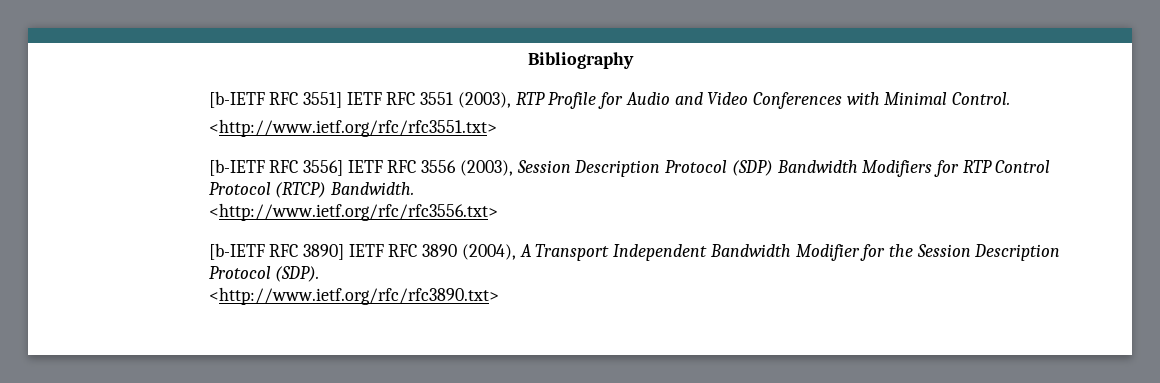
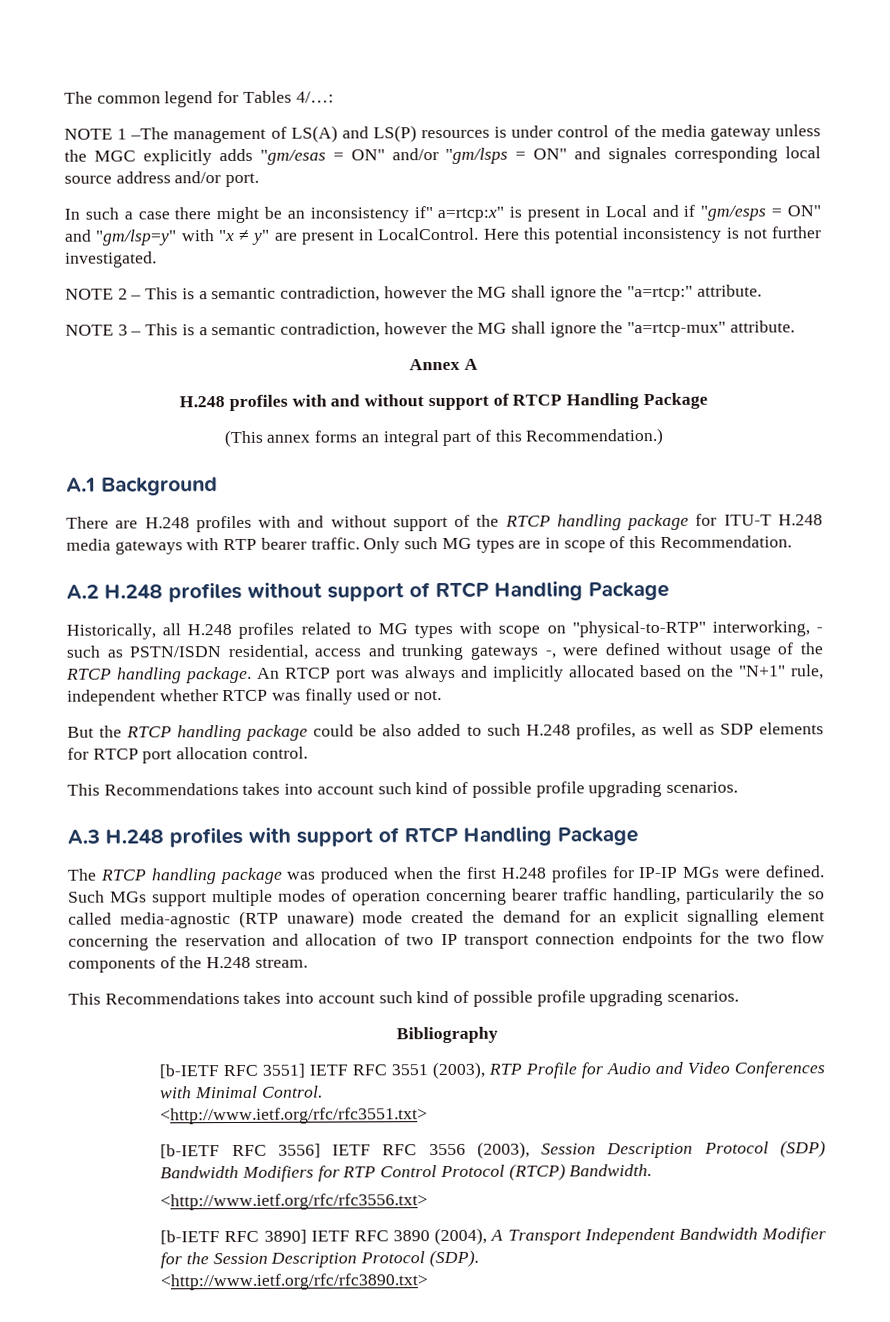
+ The common legend for Tables 4/…:
+ NOTE 1 –The management of LS(A) and LS(P) resources is under control of the media gateway unless the MGC explicitly adds "gm/esas = ON" and/or "gm/lsps = ON" and signales corresponding local source address and/or port.
+ In such a case there might be an inconsistency if" a=rtcp:x" is present in Local and if "gm/esps = ON" and "gm/lsp=y" with "x ≠ y" are present in LocalControl. Here this potential inconsistency is not further investigated.
+ NOTE 2 – This is a semantic contradiction, however the MG shall ignore the "a=rtcp:" attribute.
+ NOTE 3 – This is a semantic contradiction, however the MG shall ignore the "a=rtcp-mux" attribute.
+ Annex A
+ H.248 profiles with and without support of RTCP Handling Package
+ (This annex forms an integral part of this Recommendation.)
+ A.1 Background
+ There are H.248 profiles with and without support of the RTCP handling package for ITU-T H.248 media gateways with RTP bearer traffic. Only such MG types are in scope of this Recommendation.
+ A.2 H.248 profiles without support of RTCP Handling Package
+ Historically, all H.248 profiles related to MG types with scope on "physical-to-RTP" interworking, - such as PSTN/ISDN residential, access and trunking gateways -, were defined without usage of the RTCP handling package. An RTCP port was always and implicitly allocated based on the "N+1" rule, independent whether RTCP was finally used or not.
+ But the RTCP handling package could be also added to such H.248 profiles, as well as SDP elements for RTCP port allocation control.
+ This Recommendations takes into account such kind of possible profile upgrading scenarios.
+ A.3 H.248 profiles with support of RTCP Handling Package
+ The RTCP handling package was produced when the first H.248 profiles for IP-IP MGs were defined. Such MGs support multiple modes of operation concerning bearer traffic handling, particularily the so called media-agnostic (RTP unaware) mode created the demand for an explicit signalling element concerning the reservation and allocation of two IP transport connection endpoints for the two flow components of the H.248 stream.
+ This Recommendations takes into account such kind of possible profile upgrading scenarios.

